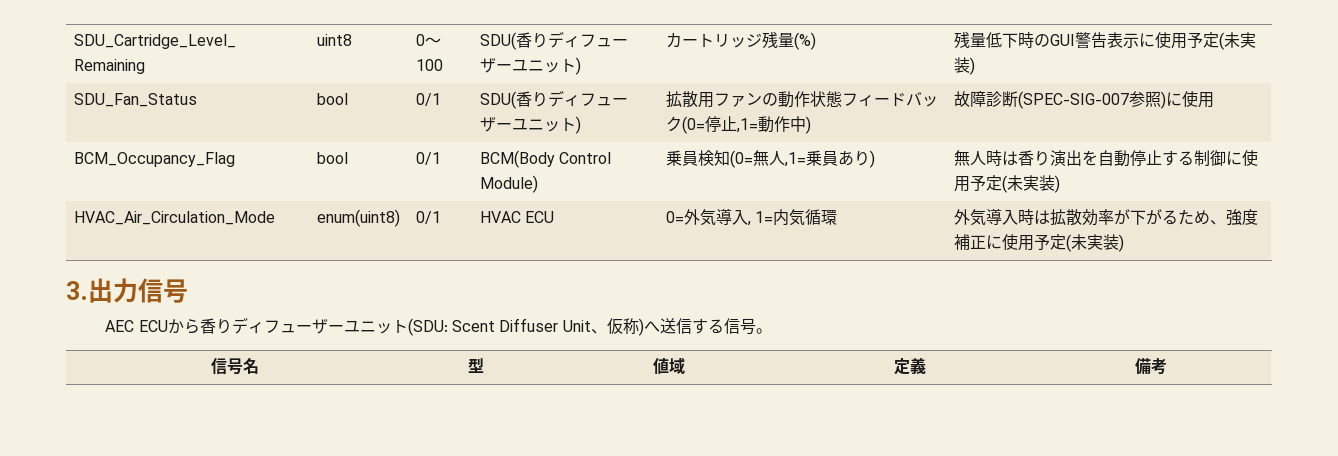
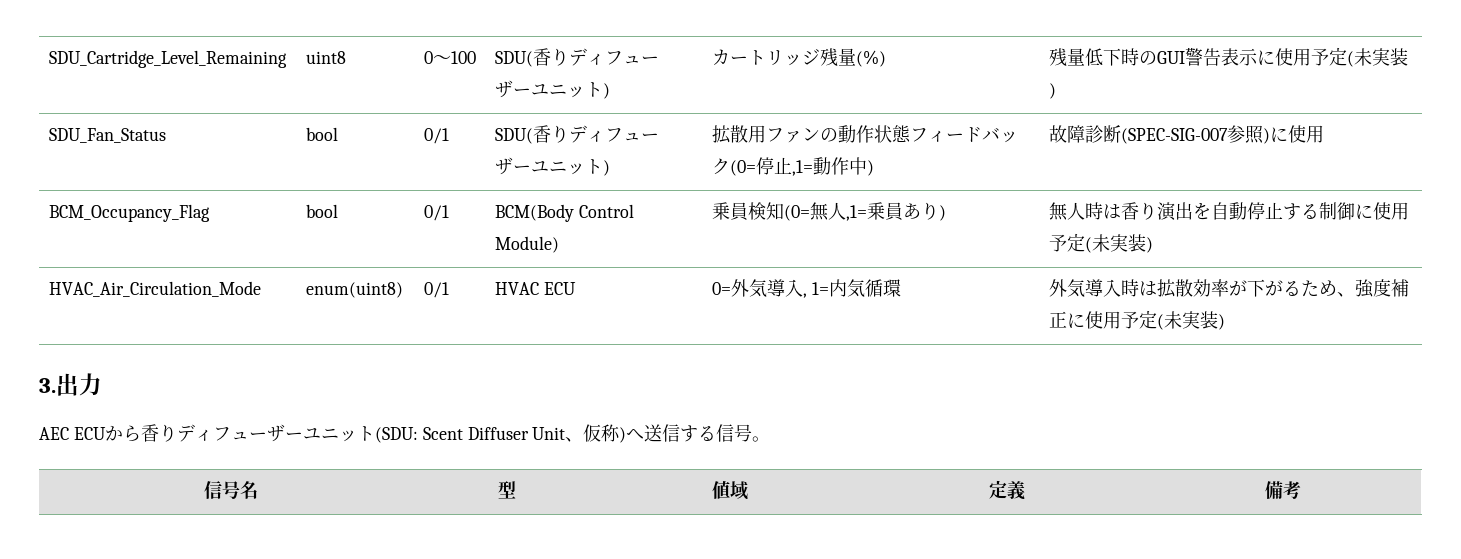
- 3.出力信号
+ 3.出力

